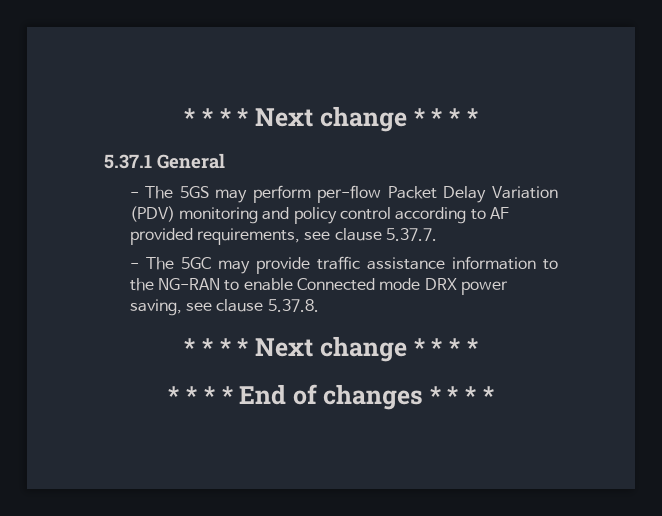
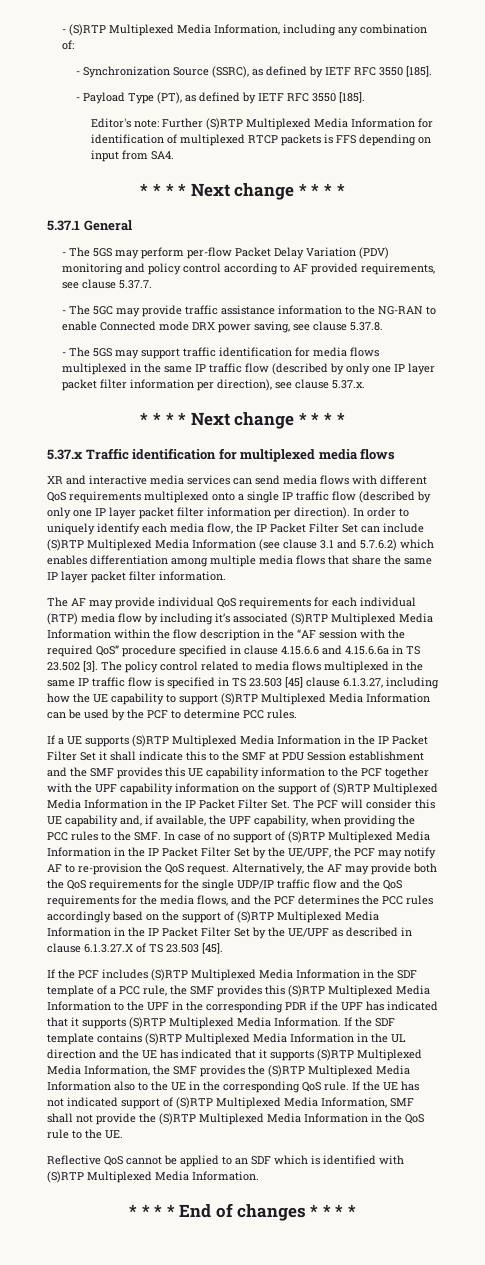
+ - (S)RTP Multiplexed Media Information, including any combination of:
+ - Synchronization Source (SSRC), as defined by IETF RFC 3550 [185].
+ - Payload Type (PT), as defined by IETF RFC 3550 [185].
+ Editor's note: Further (S)RTP Multiplexed Media Information for identification of multiplexed RTCP packets is FFS depending on input from SA4.
+ - The 5GS may support traffic identification for media flows multiplexed in the same IP traffic flow (described by only one IP layer packet filter information per direction), see clause 5.37.x.
+ 5.37.x Traffic identification for multiplexed media flows
+ XR and interactive media services can send media flows with different QoS requirements multiplexed onto a single IP traffic flow (described by only one IP layer packet filter information per direction). In order to uniquely identify each media flow, the IP Packet Filter Set can include (S)RTP Multiplexed Media Information (see clause 3.1 and 5.7.6.2) which enables differentiation among multiple media flows that share the same IP layer packet filter information.
+ The AF may provide individual QoS requirements for each individual (RTP) media flow by including it’s associated (S)RTP Multiplexed Media Information within the flow description in the “AF session with the required QoS” procedure specified in clause 4.15.6.6 and 4.15.6.6a in TS 23.502 [3]. The policy control related to media flows multiplexed in the same IP traffic flow is specified in TS 23.503 [45] clause 6.1.3.27, including how the UE capability to support (S)RTP Multiplexed Media Information can be used by the PCF to determine PCC rules.
+ If a UE supports (S)RTP Multiplexed Media Information in the IP Packet Filter Set it shall indicate this to the SMF at PDU Session establishment and the SMF provides this UE capability information to the PCF together with the UPF capability information on the support of (S)RTP Multiplexed Media Information in the IP Packet Filter Set. The PCF will consider this UE capability and, if available, the UPF capability, when providing the PCC rules to the SMF. In case of no support of (S)RTP Multiplexed Media Information in the IP Packet Filter Set by the UE/UPF, the PCF may notify AF to re-provision the QoS request. Alternatively, the AF may provide both the QoS requirements for the single UDP/IP traffic flow and the QoS requirements for the media flows, and the PCF determines the PCC rules accordingly based on the support of (S)RTP Multiplexed Media Information in the IP Packet Filter Set by the UE/UPF as described in clause 6.1.3.27.X of TS 23.503 [45].
+ If the PCF includes (S)RTP Multiplexed Media Information in the SDF template of a PCC rule, the SMF provides this (S)RTP Multiplexed Media Information to the UPF in the corresponding PDR if the UPF has indicated that it supports (S)RTP Multiplexed Media Information. If the SDF template contains (S)RTP Multiplexed Media Information in the UL direction and the UE has indicated that it supports (S)RTP Multiplexed Media Information, the SMF provides the (S)RTP Multiplexed Media Information also to the UE in the corresponding QoS rule. If the UE has not indicated support of (S)RTP Multiplexed Media Information, SMF shall not provide the (S)RTP Multiplexed Media Information in the QoS rule to the UE.
+ Reflective QoS cannot be applied to an SDF which is identified with (S)RTP Multiplexed Media Information.

